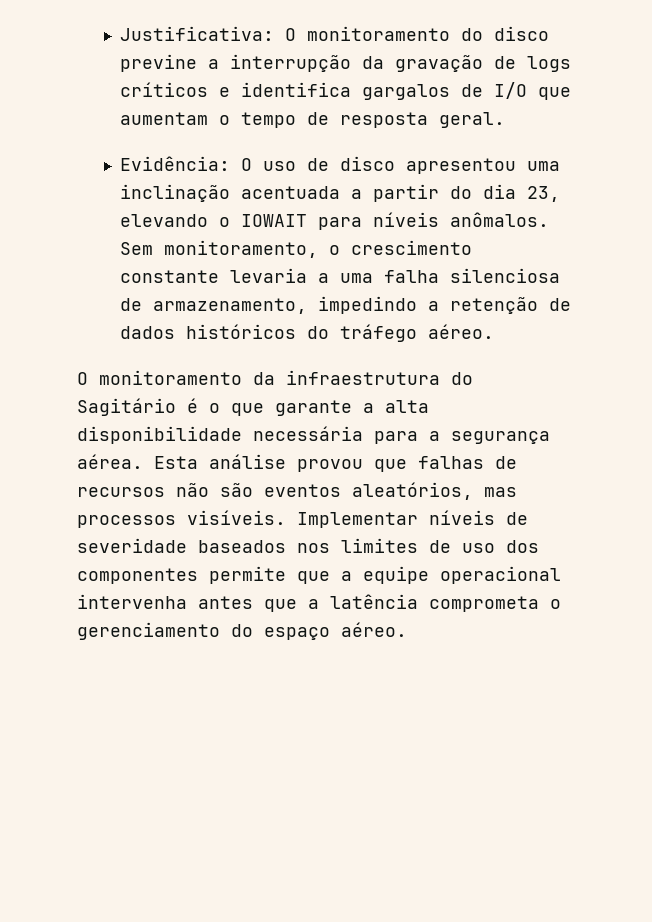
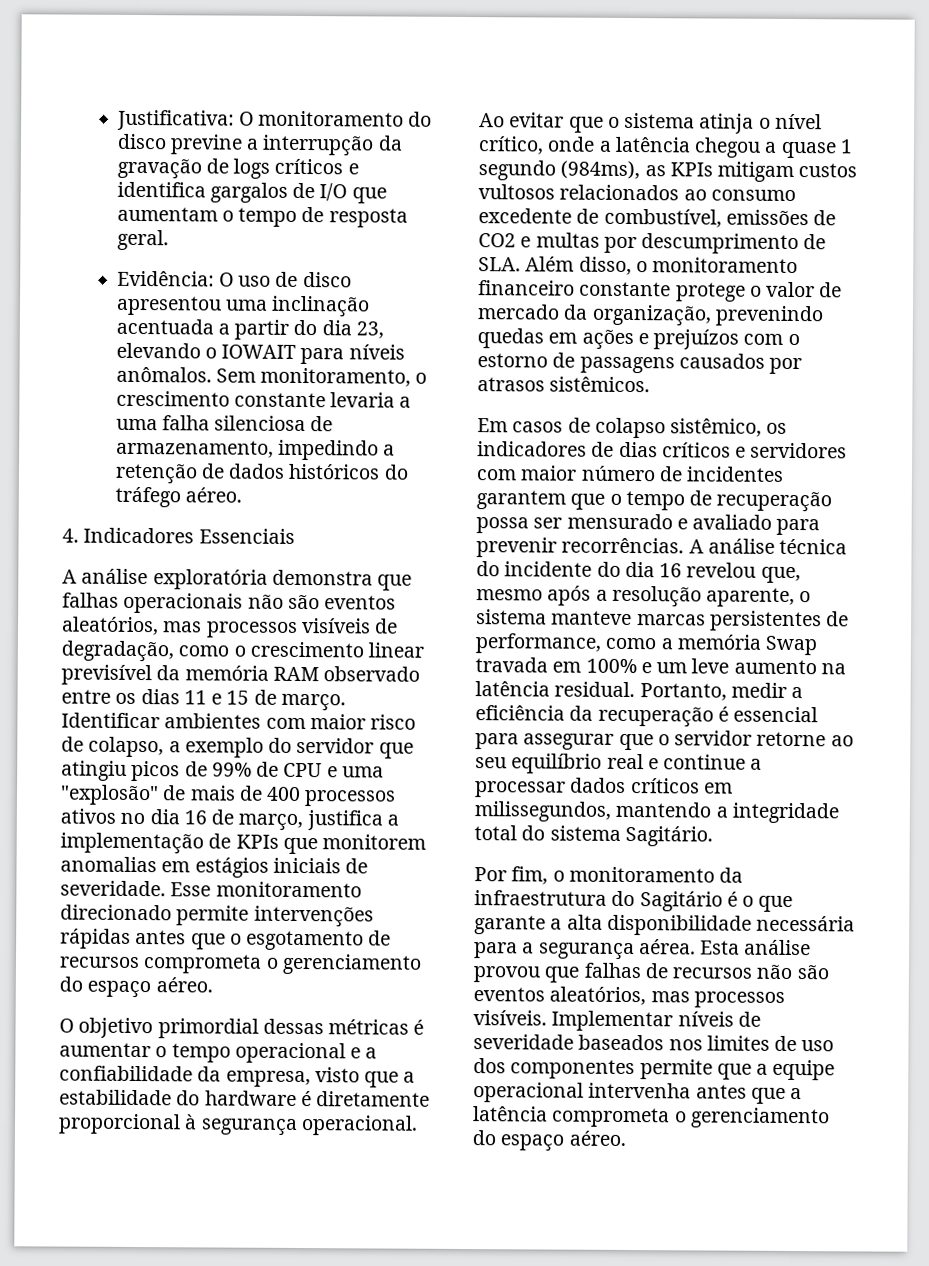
- O monitoramento da infraestrutura do Sagitário é o que garante a alta disponibilidade necessária para a segurança aérea.
+ 4. Indicadores Essenciais
+ A análise exploratória demonstra que falhas operacionais não são eventos aleatórios, mas processos visíveis de degradação, como o crescimento linear previsível da memória RAM observado entre os dias 11 e 15 de março. Identificar ambientes com maior risco de colapso, a exemplo do servidor que atingiu picos de 99% de CPU e uma "explosão" de mais de 400 processos ativos no dia 16 de março, justifica a implementação de KPIs que monitorem anomalias em estágios iniciais de severidade. Esse monitoramento direcionado permite intervenções rápidas antes que o esgotamento de recursos comprometa o gerenciamento do espaço aéreo.
+ O objetivo primordial dessas métricas é aumentar o tempo operacional e a confiabilidade da empresa, visto que a estabilidade do hardware é diretamente proporcional à segurança operacional. Ao evitar que o sistema atinja o nível crítico, onde a latência chegou a quase 1 segundo (984ms), as KPIs mitigam custos vultosos relacionados ao consumo excedente de combustível, emissões de CO2 e multas por descumprimento de SLA. Além disso, o monitoramento financeiro constante protege o valor de mercado da organização, prevenindo quedas em ações e prejuízos com o estorno de passagens causados por atrasos sistêmicos.
+ Em casos de colapso sistêmico, os indicadores de dias críticos e servidores com maior número de incidentes garantem que o tempo de recuperação possa ser mensurado e avaliado para prevenir recorrências. A análise técnica do incidente do dia 16 revelou que, mesmo após a resolução aparente, o sistema manteve marcas persistentes de performance, como a memória Swap travada em 100% e um leve aumento na latência residual. Portanto, medir a eficiência da recuperação é essencial para assegurar que o servidor retorne ao seu equilíbrio real e continue a processar dados críticos em milissegundos, mantendo a integridade total do sistema Sagitário.
+ Por fim, o monitoramento da infraestrutura do Sagitário é o que garante a alta disponibilidade necessária para a segurança aérea.

